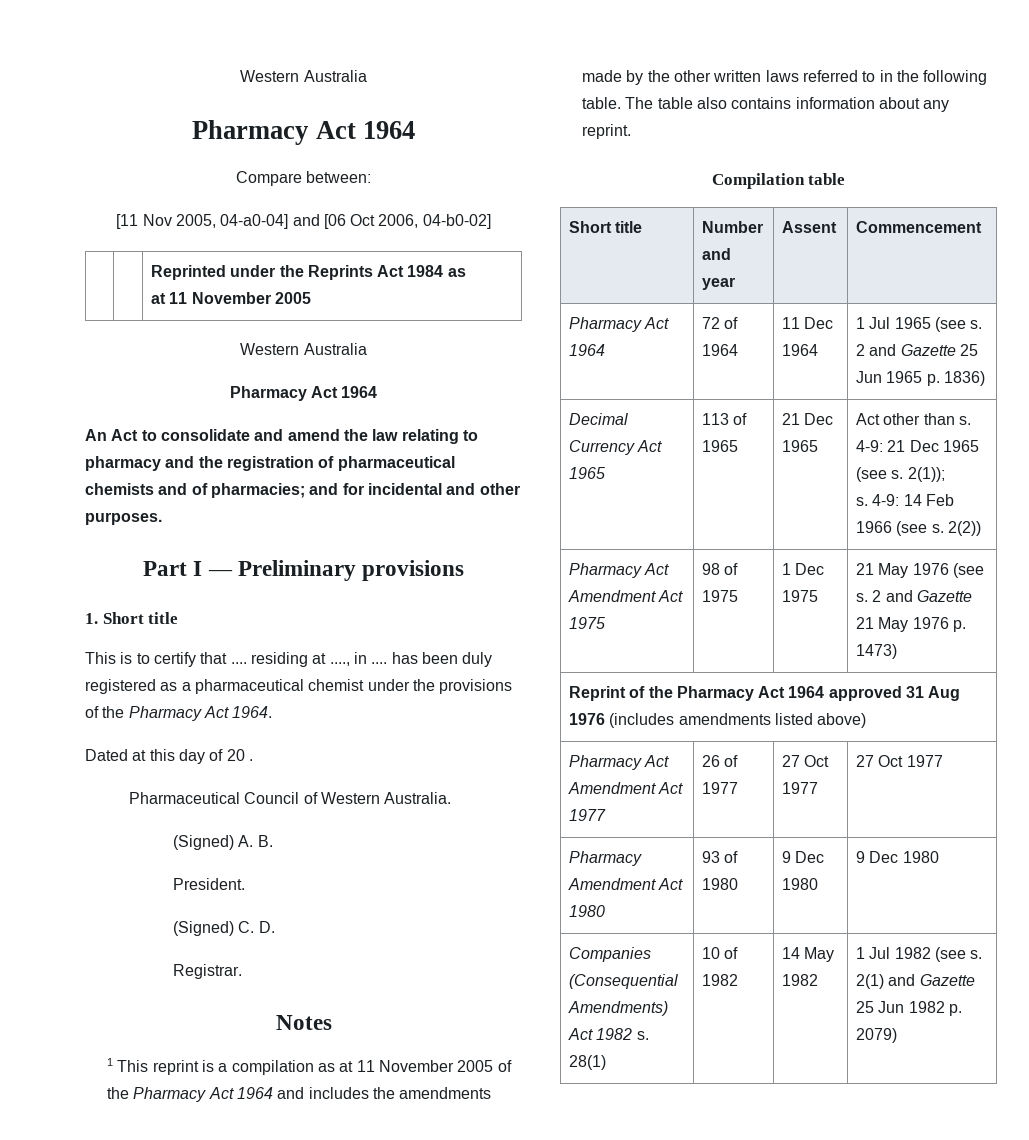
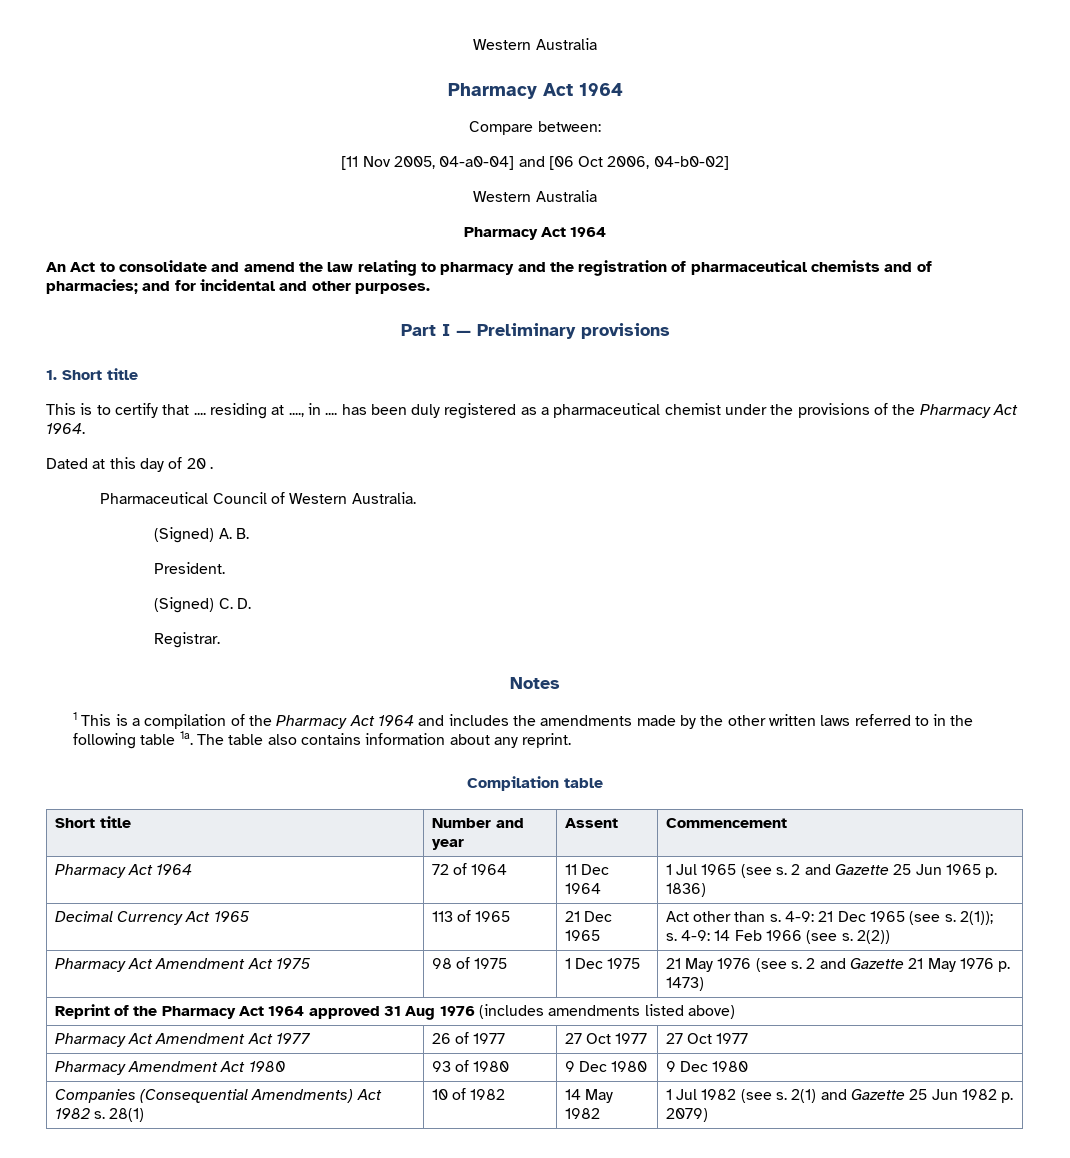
- | | Reprinted under the Reprints Act 1984 as
- at 11 November 2005
- 1 This reprint is a compilation as at 11 November 2005 of the Pharmacy Act 1964 and includes the amendments made by the other written laws referred to in the following table.
+ 1 This is a compilation of the Pharmacy Act 1964 and includes the amendments made by the other written laws referred to in the following table 1a.

